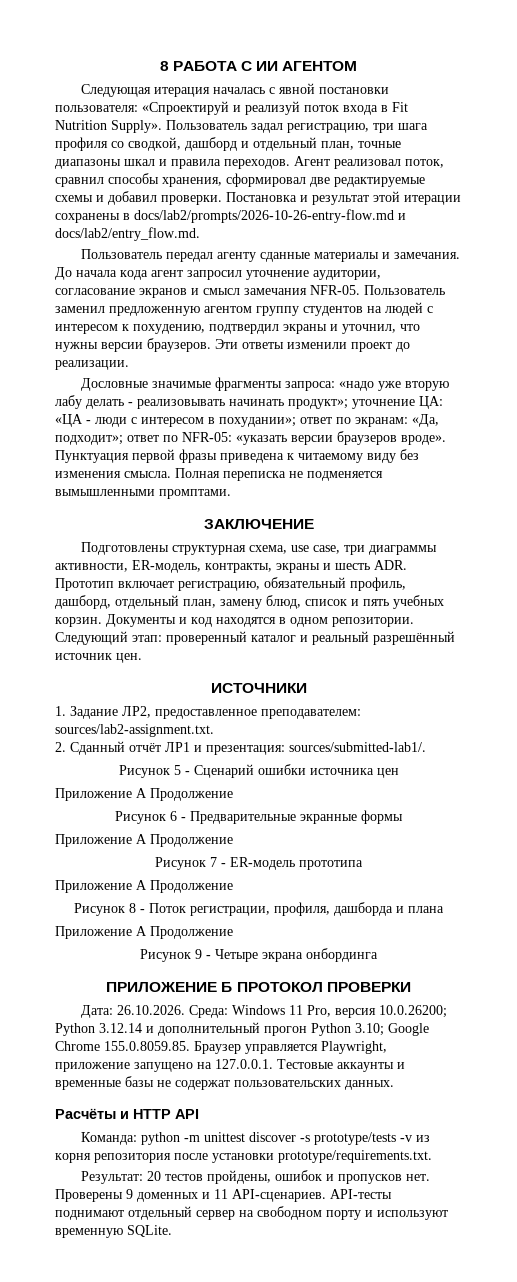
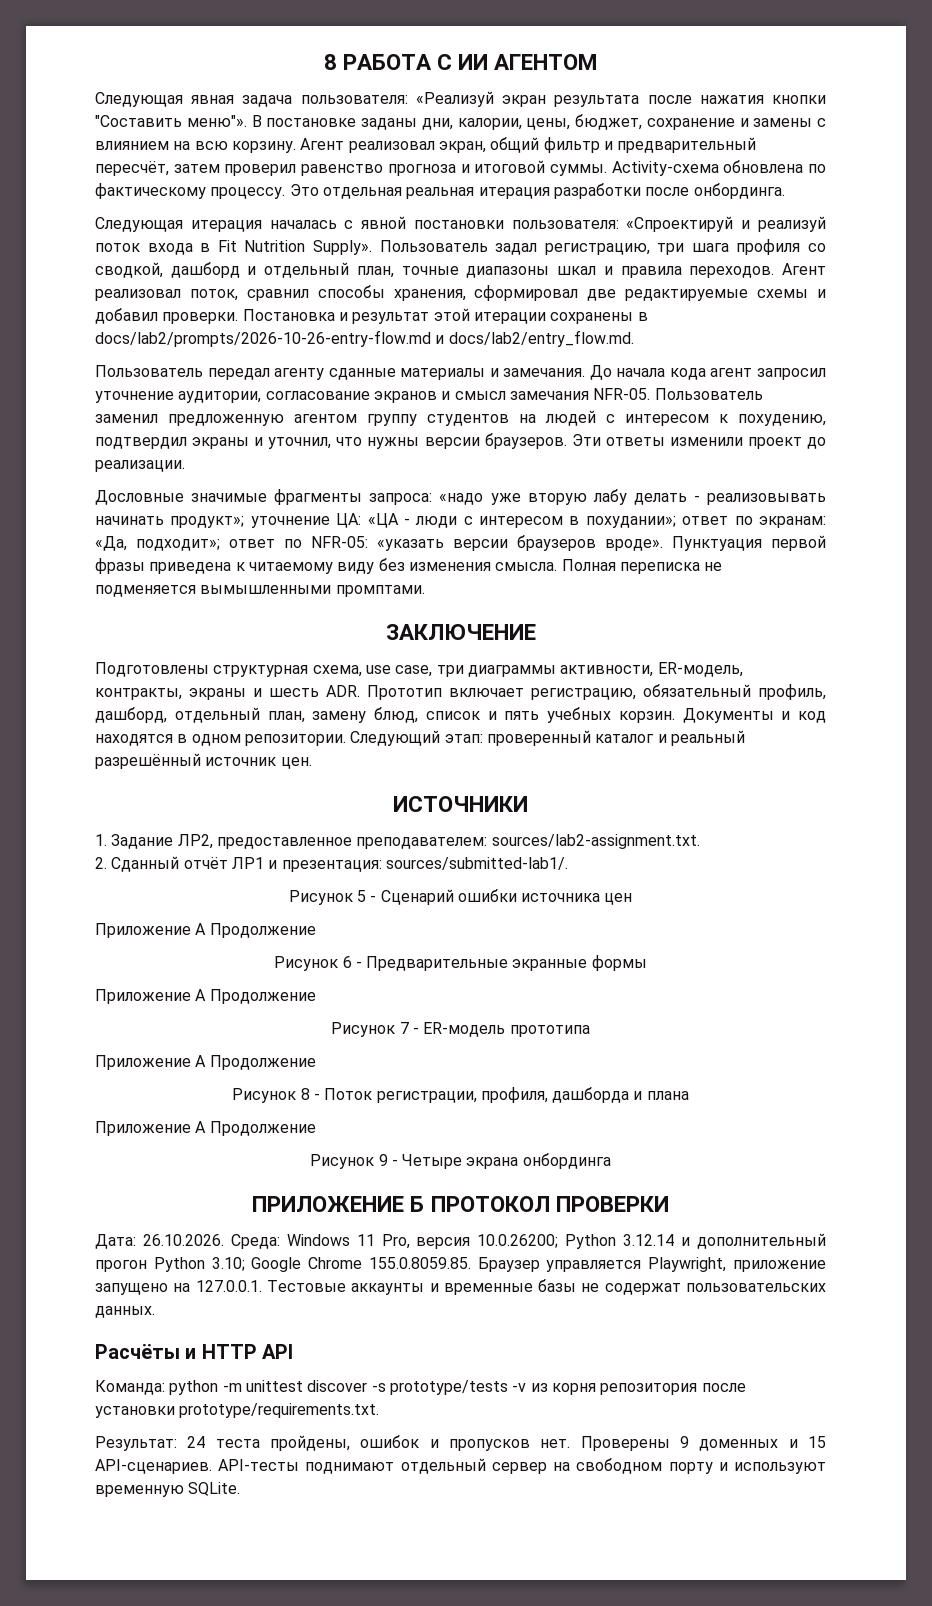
+ Следующая явная задача пользователя: «Реализуй экран результата после нажатия кнопки "Составить меню"». В постановке заданы дни, калории, цены, бюджет, сохранение и замены с влиянием на всю корзину. Агент реализовал экран, общий фильтр и предварительный пересчёт, затем проверил равенство прогноза и итоговой суммы. Activity-схема обновлена по фактическому процессу. Это отдельная реальная итерация разработки после онбординга.
- Результат: 20 тестов пройдены, ошибок и пропусков нет.
+ Результат: 24 теста пройдены, ошибок и пропусков нет.
- Проверены 9 доменных и 11 API-сценариев.
+ Проверены 9 доменных и 15 API-сценариев.

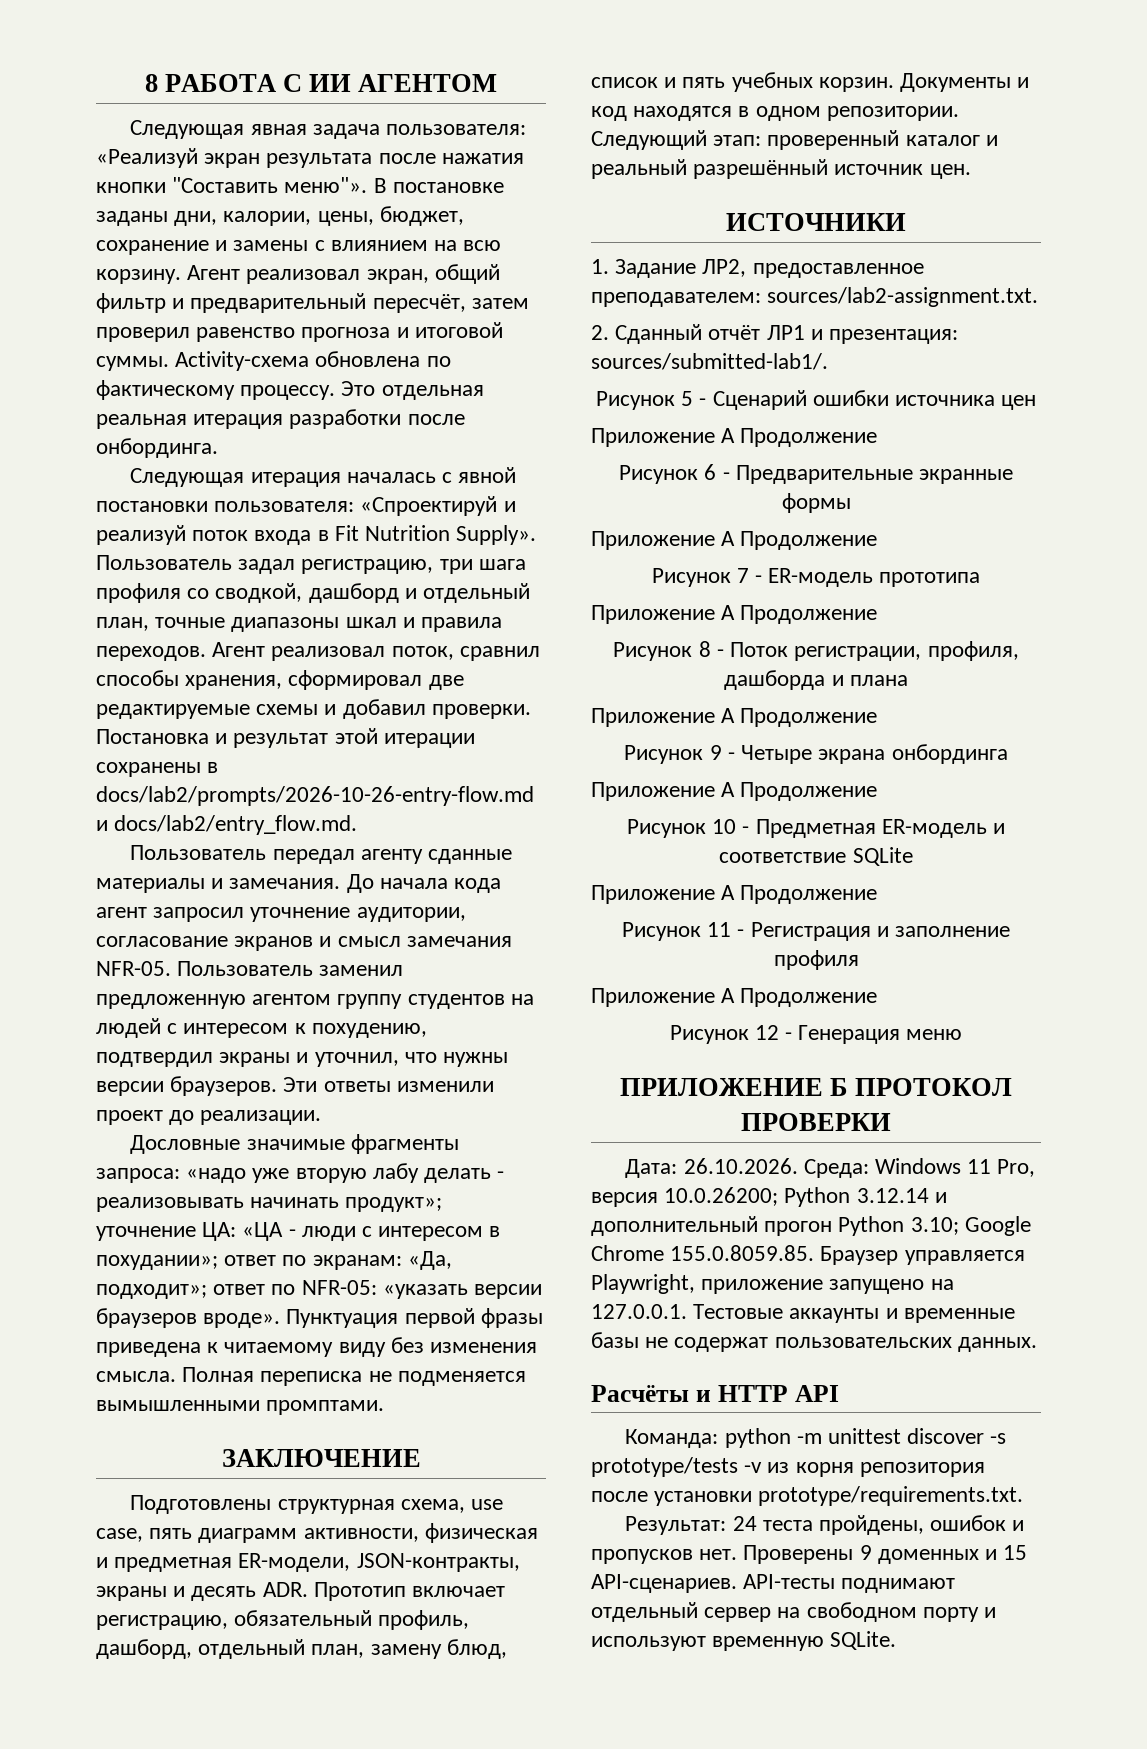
- Подготовлены структурная схема, use case, три диаграммы активности, ER-модель, контракты, экраны и шесть ADR. Прототип включает регистрацию, обязательный профиль, дашборд, отдельный план, замену блюд, список и пять учебных корзин.
+ Подготовлены структурная схема, use case, пять диаграмм активности, физическая и предметная ER-модели, JSON-контракты, экраны и десять ADR. Прототип включает регистрацию, обязательный профиль, дашборд, отдельный план, замену блюд, список и пять учебных корзин.
  Рисунок 9 - Четыре экрана онбординга
+ Приложение А Продолжение
+ Рисунок 10 - Предметная ER-модель и соответствие SQLite
+ Приложение А Продолжение
+ Рисунок 11 - Регистрация и заполнение профиля
+ Приложение А Продолжение
+ Рисунок 12 - Генерация меню

